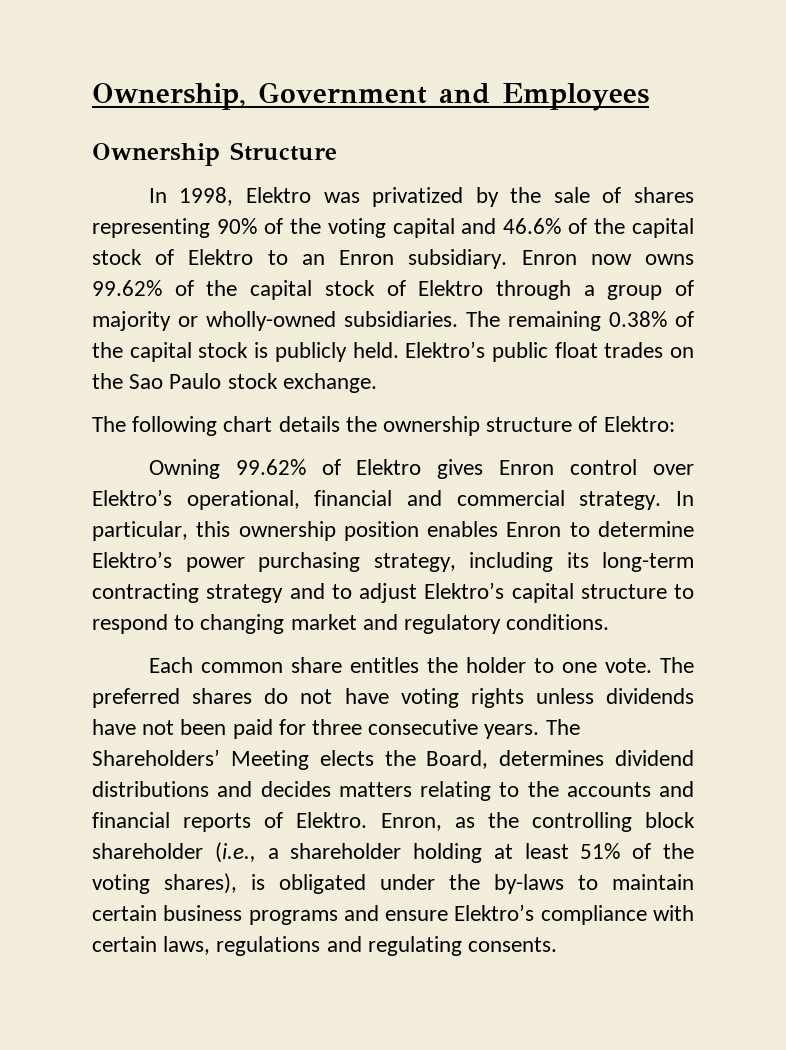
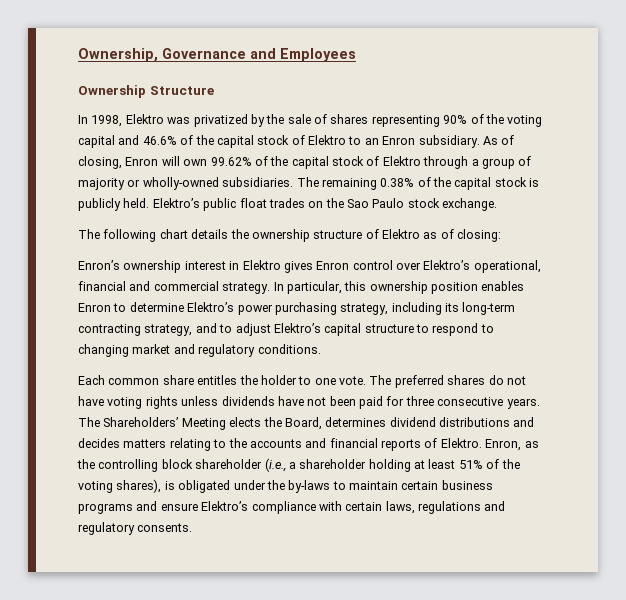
- Ownership, Government and Employees
+ Ownership, Governance and Employees
- Enron now owns 99.62% of the capital stock of Elektro through a group of majority or wholly-owned subsidiaries.
+ As of closing, Enron will own 99.62% of the capital stock of Elektro through a group of majority or wholly-owned subsidiaries.
- The following chart details the ownership structure of Elektro:
- Owning 99.62% of Elektro gives Enron control over Elektro’s operational, financial and commercial strategy.
+ The following chart details the ownership structure of Elektro as of closing:
+ Enron’s ownership interest in Elektro gives Enron control over Elektro’s operational, financial and commercial strategy.
- In particular, this ownership position enables Enron to determine Elektro’s power purchasing strategy, including its long-term contracting strategy and to adjust Elektro’s capital structure to respond to changing market and regulatory conditions.
+ In particular, this ownership position enables Enron to determine Elektro’s power purchasing strategy, including its long-term contracting strategy, and to adjust Elektro’s capital structure to respond to changing market and regulatory conditions.
- Enron, as the controlling block shareholder (i.e., a shareholder holding at least 51% of the voting shares), is obligated under the by-laws to maintain certain business programs and ensure Elektro’s compliance with certain laws, regulations and regulating consents.
+ Enron, as the controlling block shareholder (i.e., a shareholder holding at least 51% of the voting shares), is obligated under the by-laws to maintain certain business programs and ensure Elektro’s compliance with certain laws, regulations and regulatory consents.

